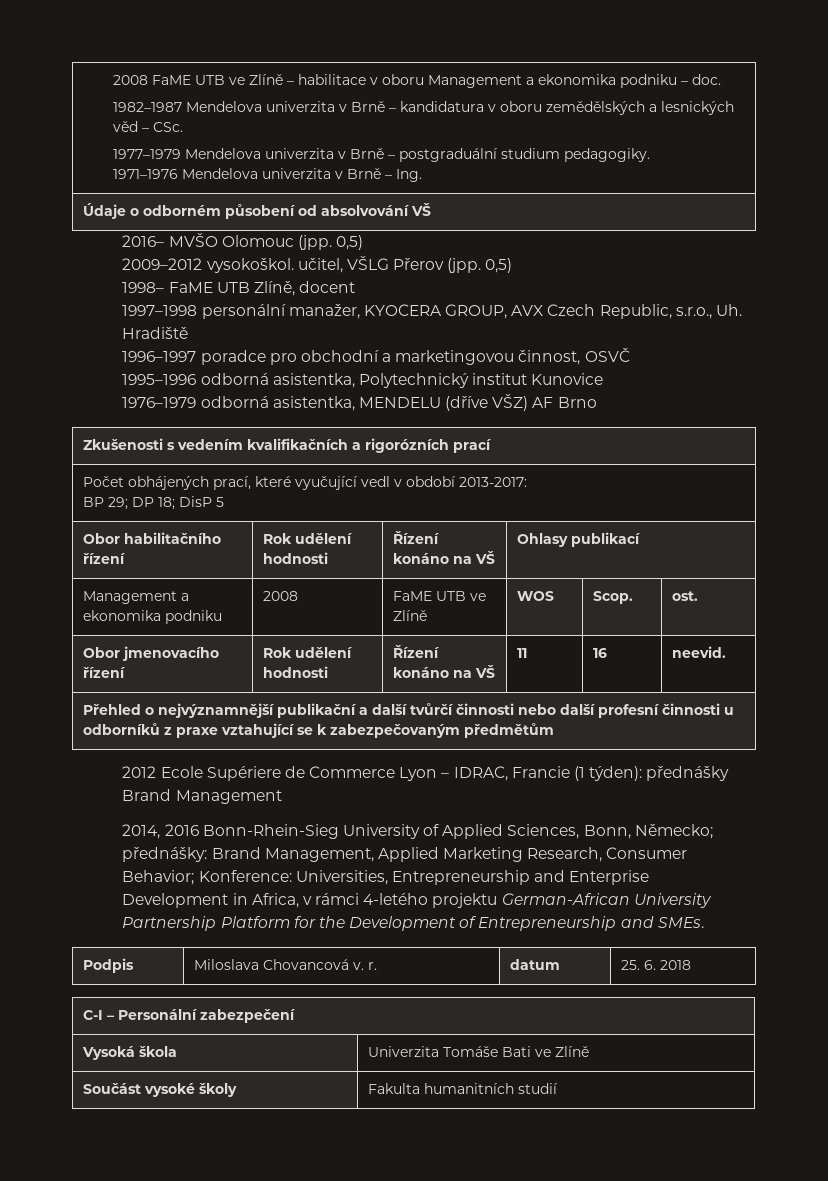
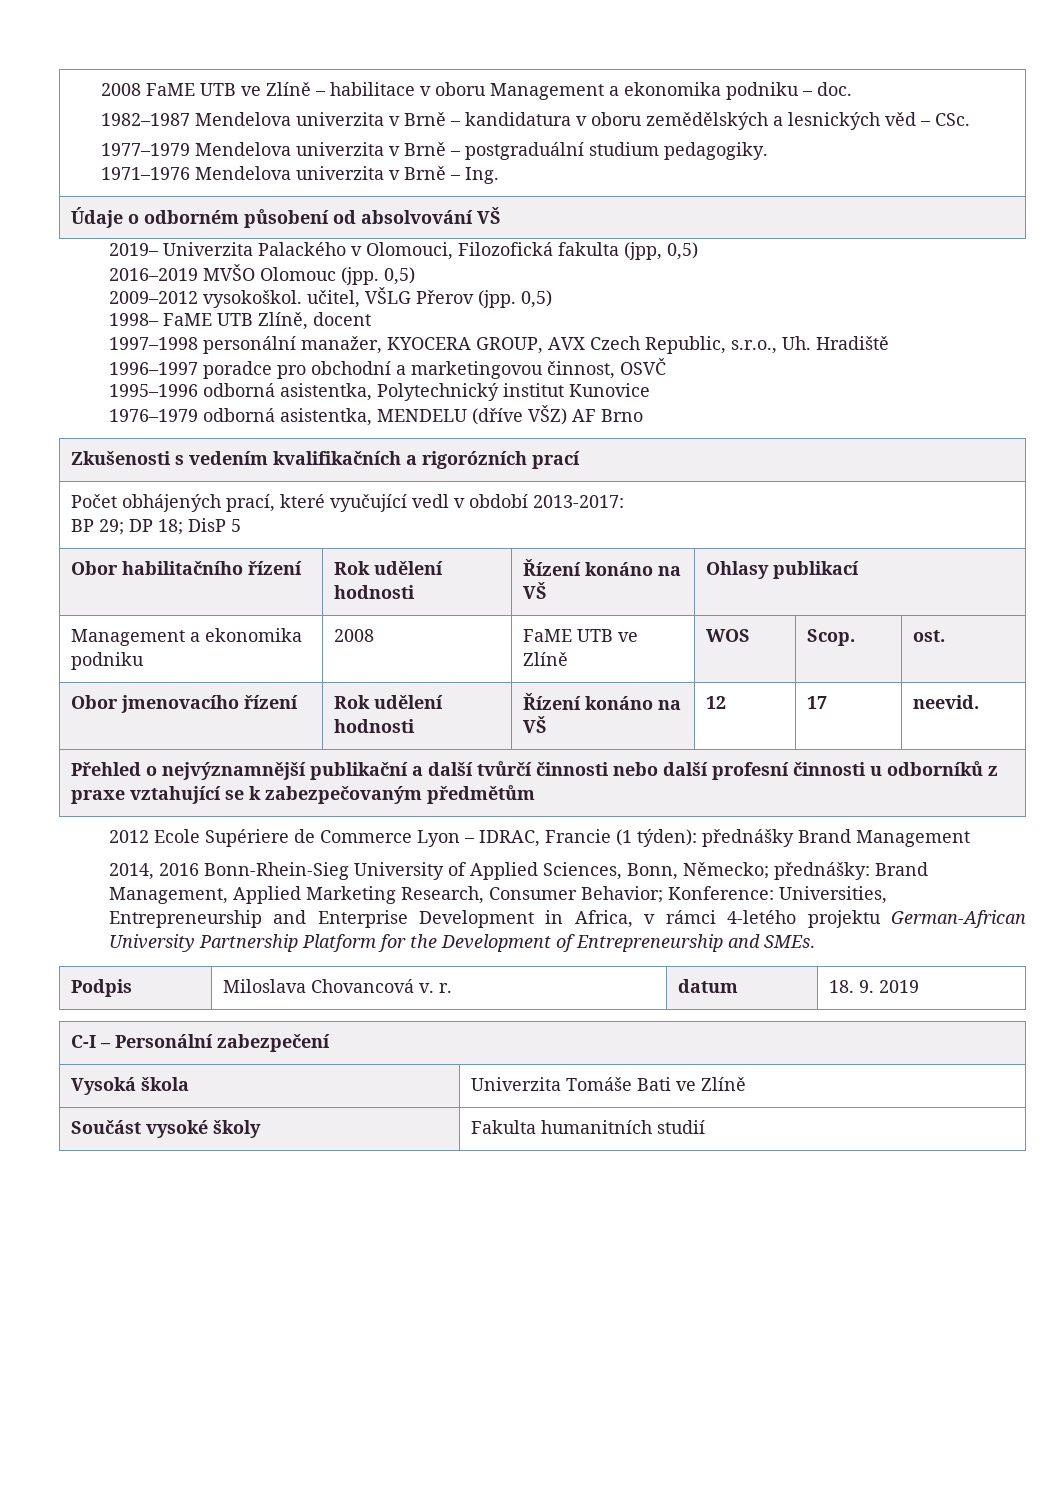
- 2016– MVŠO Olomouc (jpp.
+ 2019– Univerzita Palackého v Olomouci, Filozofická fakulta (jpp, 0,5)
+ 2016–2019 MVŠO Olomouc (jpp.
- Obor jmenovacího řízení | Rok udělení hodnosti | Řízení konáno na VŠ | 11 | 16 | neevid.
+ Obor jmenovacího řízení | Rok udělení hodnosti | Řízení konáno na VŠ | 12 | 17 | neevid.
- Podpis | Miloslava Chovancová v. r. | datum | 25. 6. 2018
+ Podpis | Miloslava Chovancová v. r. | datum | 18. 9. 2019

